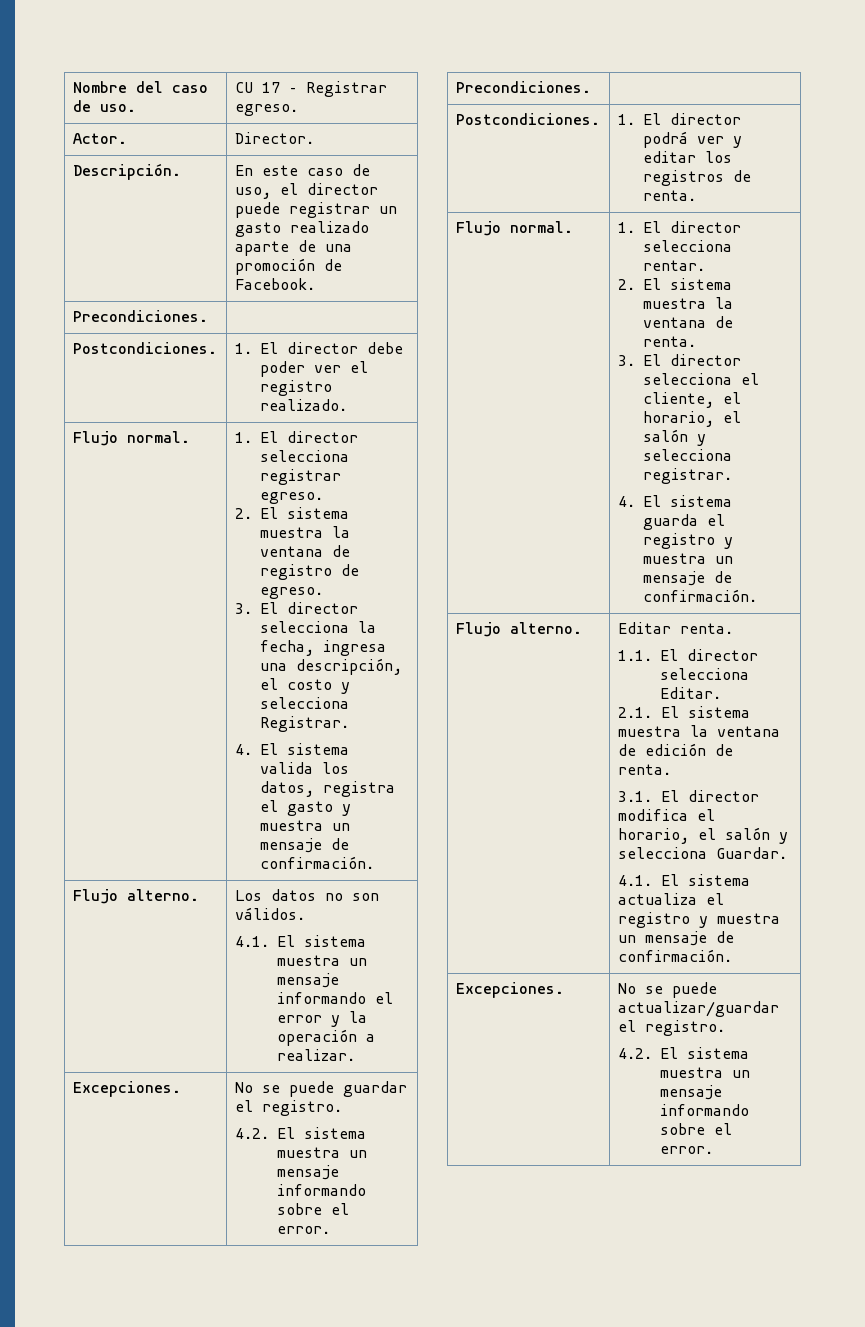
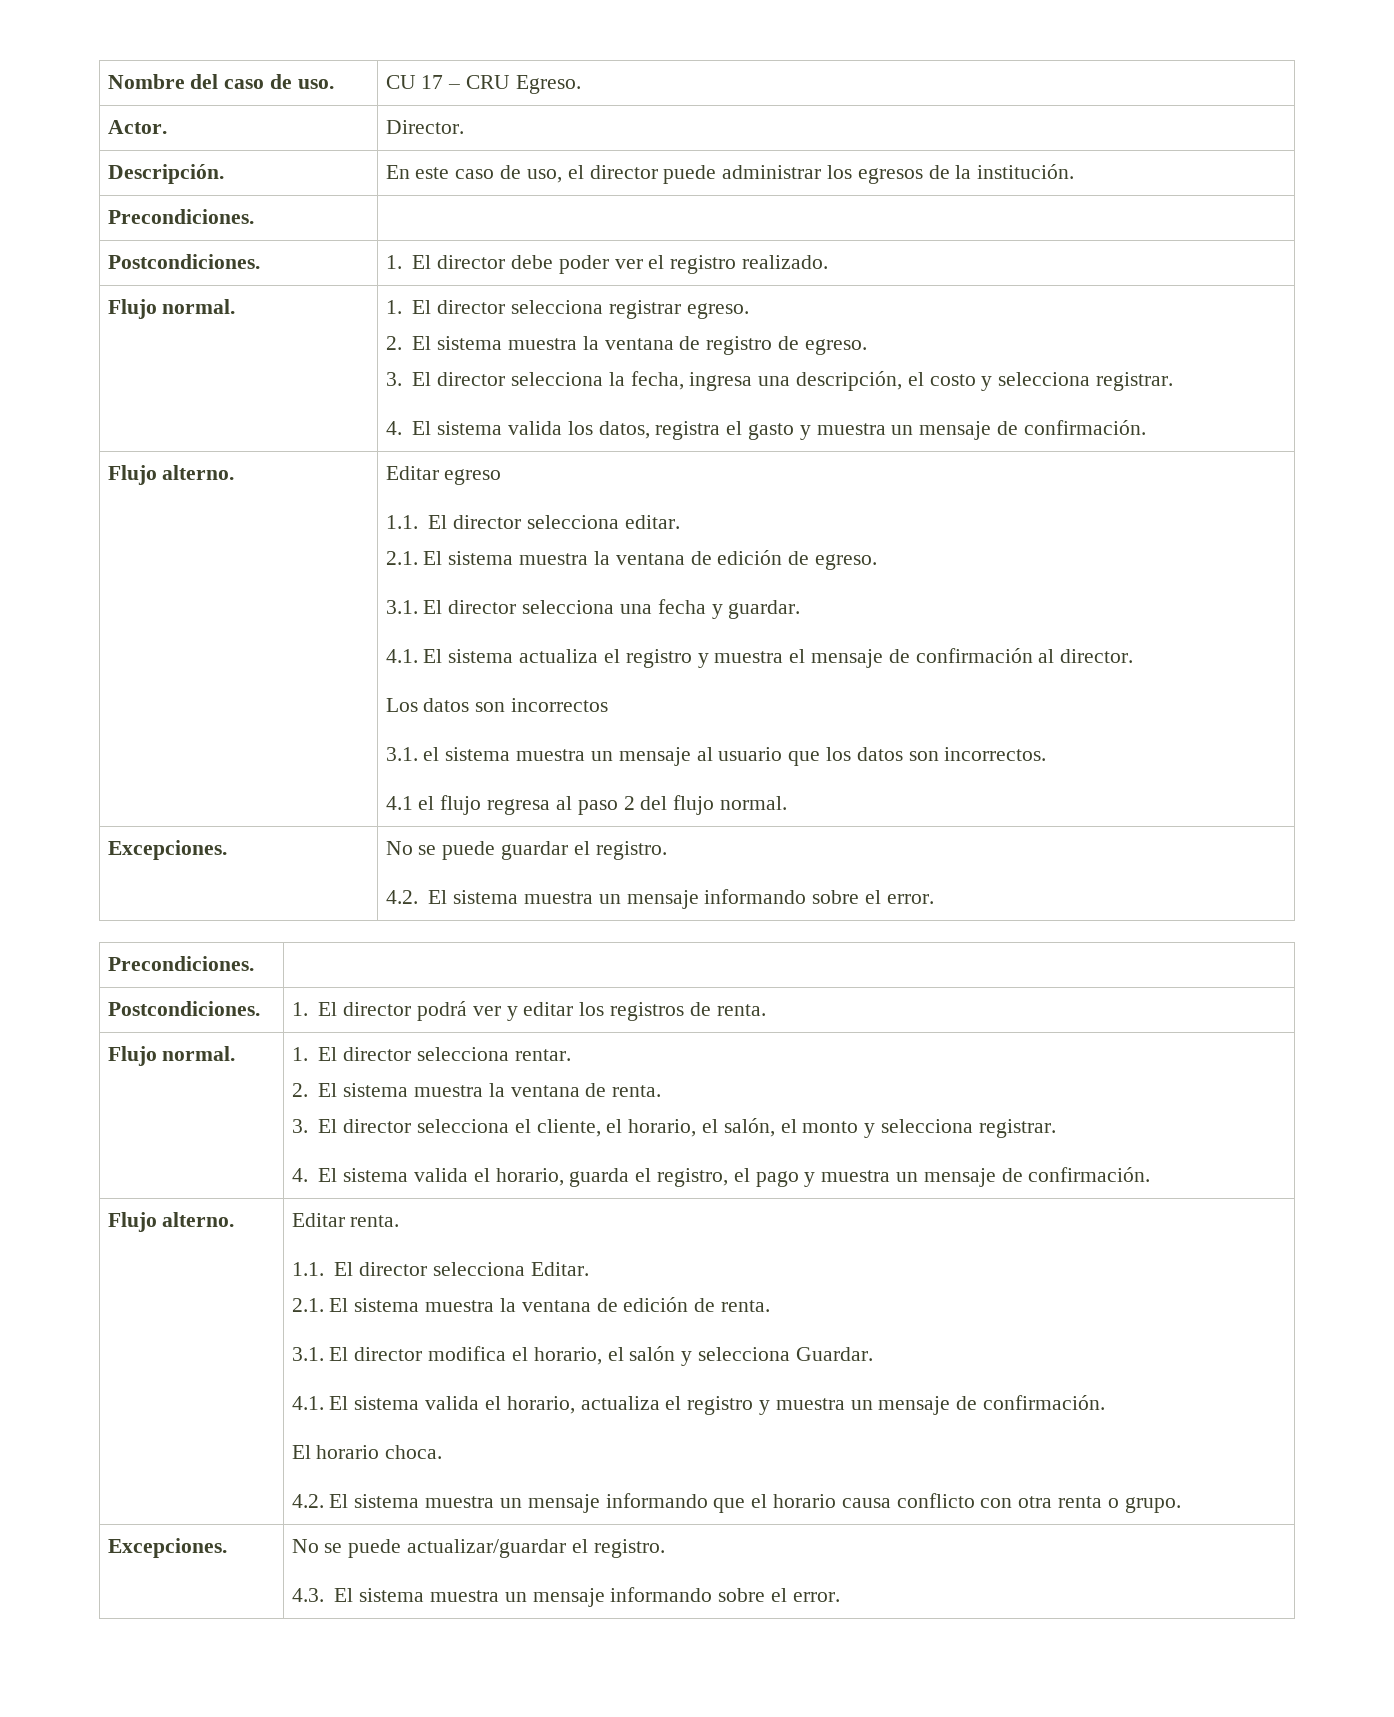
- Nombre del caso de uso. | CU 17 – Registrar egreso.
+ Nombre del caso de uso. | CU 17 – CRU Egreso.
- Descripción. | En este caso de uso, el director puede registrar un gasto realizado aparte de una promoción de Facebook.
+ Descripción. | En este caso de uso, el director puede administrar los egresos de la institución.
- 3. El director selecciona la fecha, ingresa una descripción, el costo y selecciona Registrar.
+ 3. El director selecciona la fecha, ingresa una descripción, el costo y selecciona registrar.
- Los datos no son válidos.
- 4.1. El sistema muestra un mensaje informando el error y la operación a realizar.
+ Editar egreso
+ 1.1. El director selecciona editar.
+ 2.1. El sistema muestra la ventana de edición de egreso.
+ 3.1. El director selecciona una fecha y guardar.
+ 4.1. El sistema actualiza el registro y muestra el mensaje de confirmación al director.
+ Los datos son incorrectos
+ 3.1. el sistema muestra un mensaje al usuario que los datos son incorrectos.
+ 4.1 el flujo regresa al paso 2 del flujo normal.
- 3. El director selecciona el cliente, el horario, el salón y selecciona registrar.
- 4. El sistema guarda el registro y muestra un mensaje de confirmación.
+ 3. El director selecciona el cliente, el horario, el salón, el monto y selecciona registrar.
+ 4. El sistema valida el horario, guarda el registro, el pago y muestra un mensaje de confirmación.
- 4.1. El sistema actualiza el registro y muestra un mensaje de confirmación.
+ 4.1. El sistema valida el horario, actualiza el registro y muestra un mensaje de confirmación.
+ El horario choca.
+ 4.2. El sistema muestra un mensaje informando que el horario causa conflicto con otra renta o grupo.
  Excepciones. | No se puede actualizar/guardar el registro.
- 4.2. El sistema muestra un mensaje informando sobre el error.
+ 4.3. El sistema muestra un mensaje informando sobre el error.

